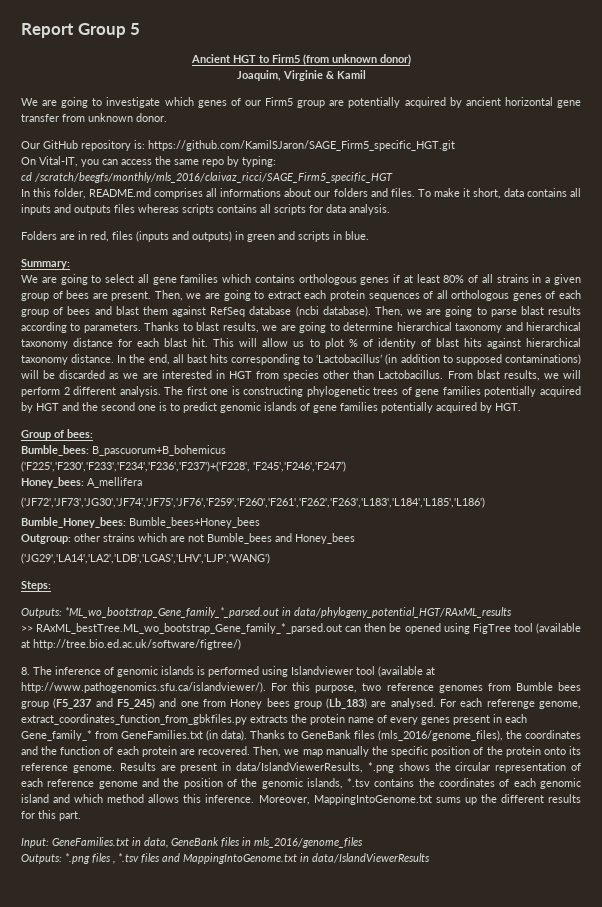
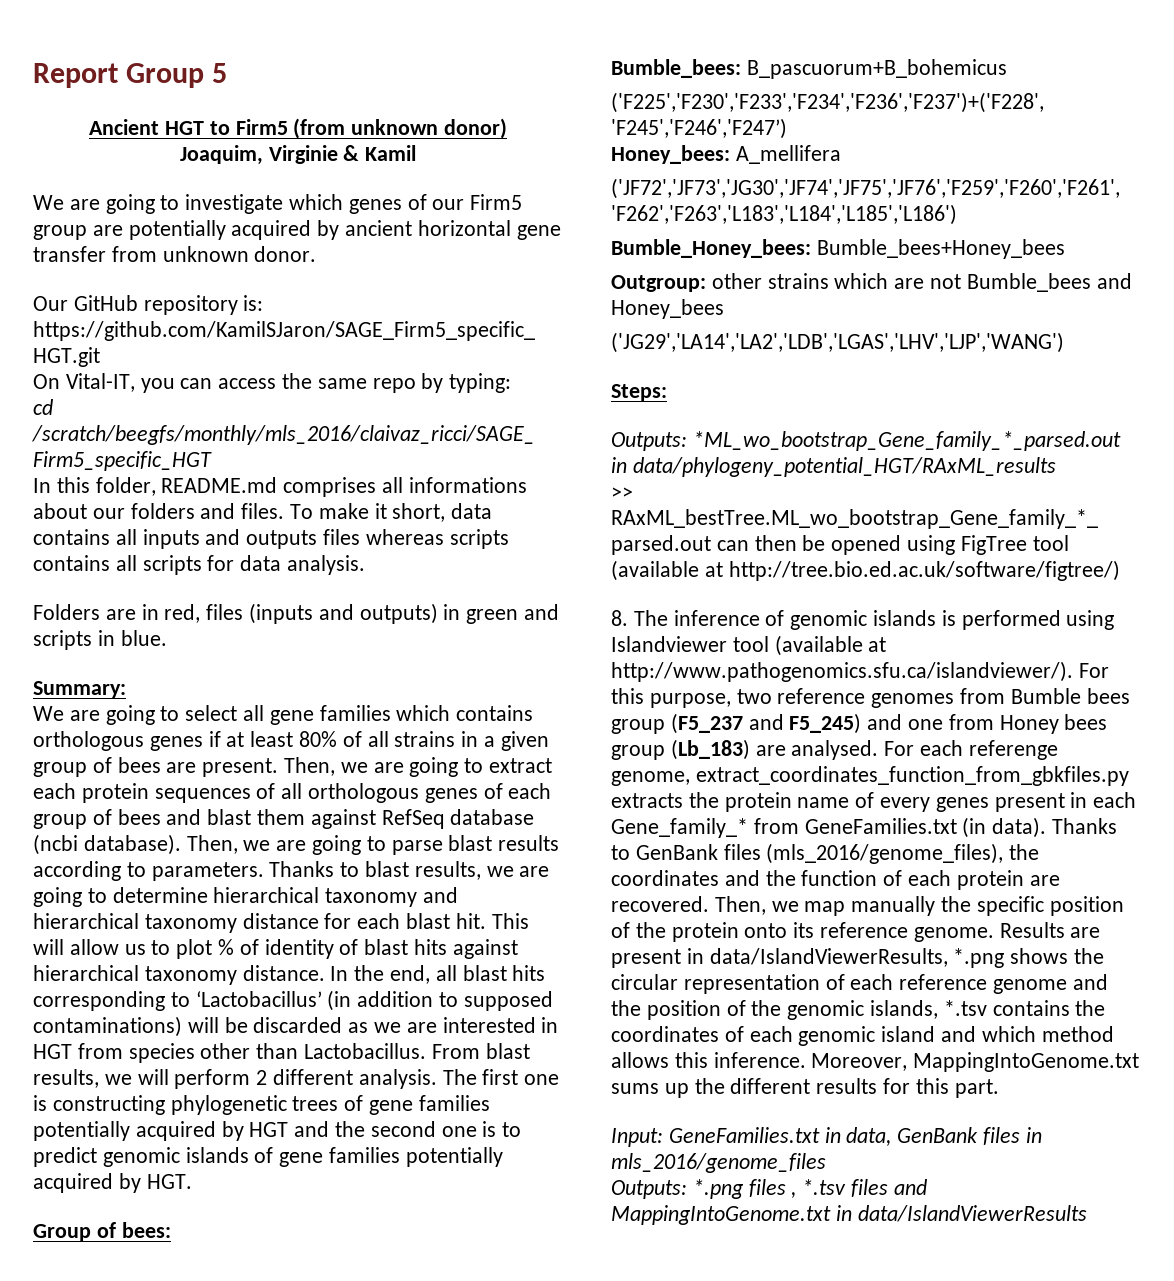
- In the end, all bast hits corresponding to ‘Lactobacillus’ (in addition to supposed contaminations) will be discarded as we are interested in HGT from species other than Lactobacillus.
+ In the end, all blast hits corresponding to ‘Lactobacillus’ (in addition to supposed contaminations) will be discarded as we are interested in HGT from species other than Lactobacillus.
- Thanks to GeneBank files (mls_2016/genome_files), the coordinates and the function of each protein are recovered.
+ Thanks to GenBank files (mls_2016/genome_files), the coordinates and the function of each protein are recovered.
- Input: GeneFamilies.txt in data, GeneBank files in mls_2016/genome_files
+ Input: GeneFamilies.txt in data, GenBank files in mls_2016/genome_files

